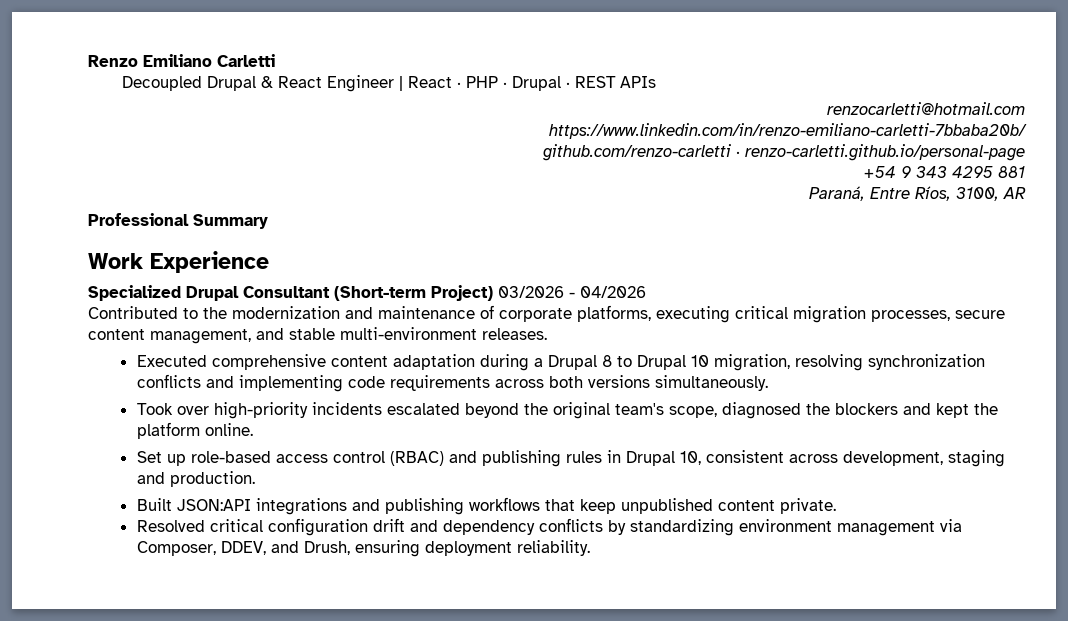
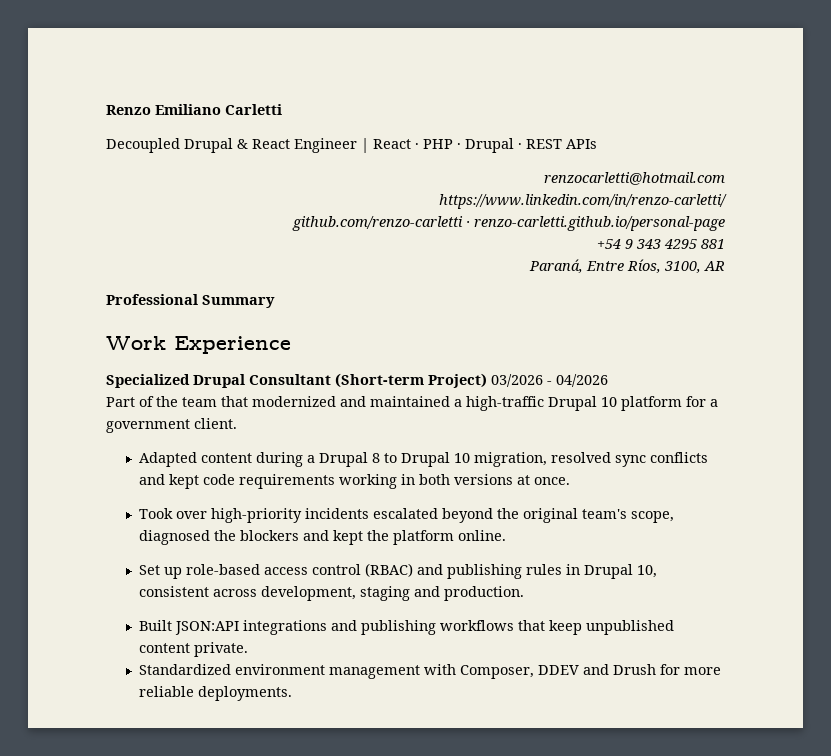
- https://www.linkedin.com/in/renzo-emiliano-carletti-7bbaba20b/
+ https://www.linkedin.com/in/renzo-carletti/
- Contributed to the modernization and maintenance of corporate platforms, executing critical migration processes, secure content management, and stable multi-environment releases.
- Executed comprehensive content adaptation during a Drupal 8 to Drupal 10 migration, resolving synchronization conflicts and implementing code requirements across both versions simultaneously.
+ Part of the team that modernized and maintained a high-traffic Drupal 10 platform for a government client.
+ Adapted content during a Drupal 8 to Drupal 10 migration, resolved sync conflicts and kept code requirements working in both versions at once.
- Resolved critical configuration drift and dependency conflicts by standardizing environment management via Composer, DDEV, and Drush, ensuring deployment reliability.
+ Standardized environment management with Composer, DDEV and Drush for more reliable deployments.

